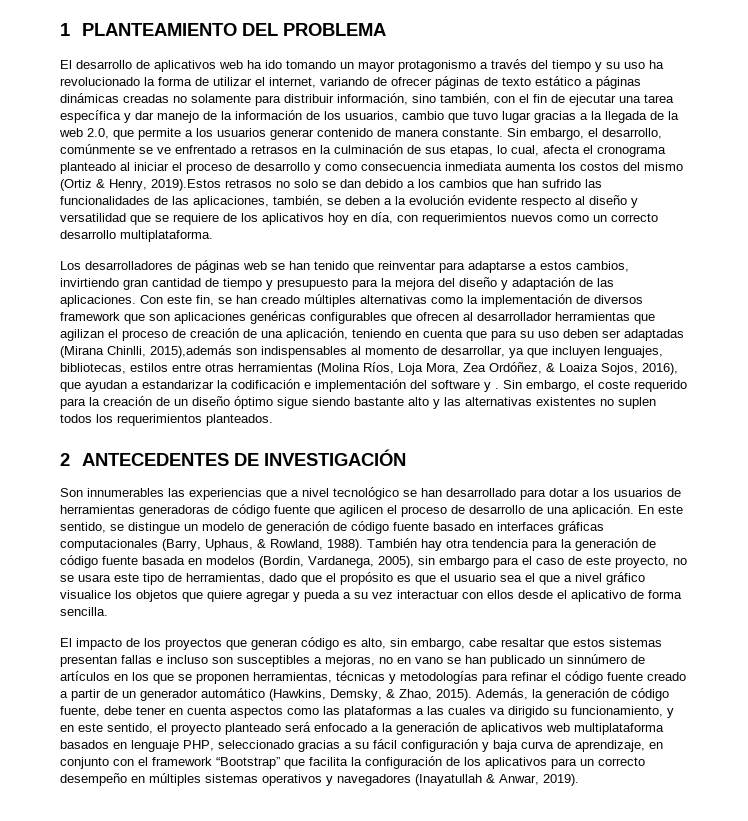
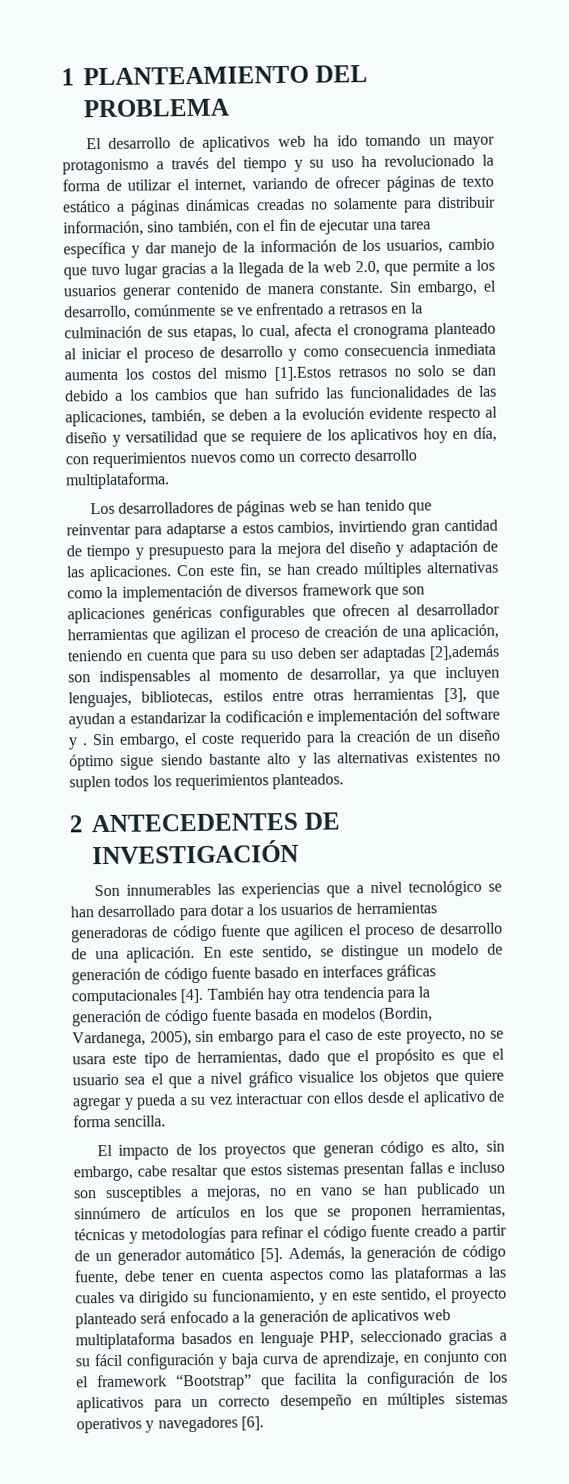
- Sin embargo, el desarrollo, comúnmente se ve enfrentado a retrasos en la culminación de sus etapas, lo cual, afecta el cronograma planteado al iniciar el proceso de desarrollo y como consecuencia inmediata aumenta los costos del mismo (Ortiz & Henry, 2019).Estos retrasos no solo se dan debido a los cambios que han sufrido las funcionalidades de las aplicaciones, también, se deben a la evolución evidente respecto al diseño y versatilidad que se requiere de los aplicativos hoy en día, con requerimientos nuevos como un correcto desarrollo multiplataforma.
+ Sin embargo, el desarrollo, comúnmente se ve enfrentado a retrasos en la culminación de sus etapas, lo cual, afecta el cronograma planteado al iniciar el proceso de desarrollo y como consecuencia inmediata aumenta los costos del mismo [1].Estos retrasos no solo se dan debido a los cambios que han sufrido las funcionalidades de las aplicaciones, también, se deben a la evolución evidente respecto al diseño y versatilidad que se requiere de los aplicativos hoy en día, con requerimientos nuevos como un correcto desarrollo multiplataforma.
- Con este fin, se han creado múltiples alternativas como la implementación de diversos framework que son aplicaciones genéricas configurables que ofrecen al desarrollador herramientas que agilizan el proceso de creación de una aplicación, teniendo en cuenta que para su uso deben ser adaptadas (Mirana Chinlli, 2015),además son indispensables al momento de desarrollar, ya que incluyen lenguajes, bibliotecas, estilos entre otras herramientas (Molina Ríos, Loja Mora, Zea Ordóñez, & Loaiza Sojos, 2016), que ayudan a estandarizar la codificación e implementación del software y .
+ Con este fin, se han creado múltiples alternativas como la implementación de diversos framework que son aplicaciones genéricas configurables que ofrecen al desarrollador herramientas que agilizan el proceso de creación de una aplicación, teniendo en cuenta que para su uso deben ser adaptadas [2],además son indispensables al momento de desarrollar, ya que incluyen lenguajes, bibliotecas, estilos entre otras herramientas [3], que ayudan a estandarizar la codificación e implementación del software y .
- En este sentido, se distingue un modelo de generación de código fuente basado en interfaces gráficas computacionales (Barry, Uphaus, & Rowland, 1988).
+ En este sentido, se distingue un modelo de generación de código fuente basado en interfaces gráficas computacionales [4].
- El impacto de los proyectos que generan código es alto, sin embargo, cabe resaltar que estos sistemas presentan fallas e incluso son susceptibles a mejoras, no en vano se han publicado un sinnúmero de artículos en los que se proponen herramientas, técnicas y metodologías para refinar el código fuente creado a partir de un generador automático (Hawkins, Demsky, & Zhao, 2015).
+ El impacto de los proyectos que generan código es alto, sin embargo, cabe resaltar que estos sistemas presentan fallas e incluso son susceptibles a mejoras, no en vano se han publicado un sinnúmero de artículos en los que se proponen herramientas, técnicas y metodologías para refinar el código fuente creado a partir de un generador automático [5].
- Además, la generación de código fuente, debe tener en cuenta aspectos como las plataformas a las cuales va dirigido su funcionamiento, y en este sentido, el proyecto planteado será enfocado a la generación de aplicativos web multiplataforma basados en lenguaje PHP, seleccionado gracias a su fácil configuración y baja curva de aprendizaje, en conjunto con el framework “Bootstrap” que facilita la configuración de los aplicativos para un correcto desempeño en múltiples sistemas operativos y navegadores (Inayatullah & Anwar, 2019).
+ Además, la generación de código fuente, debe tener en cuenta aspectos como las plataformas a las cuales va dirigido su funcionamiento, y en este sentido, el proyecto planteado será enfocado a la generación de aplicativos web multiplataforma basados en lenguaje PHP, seleccionado gracias a su fácil configuración y baja curva de aprendizaje, en conjunto con el framework “Bootstrap” que facilita la configuración de los aplicativos para un correcto desempeño en múltiples sistemas operativos y navegadores [6].

